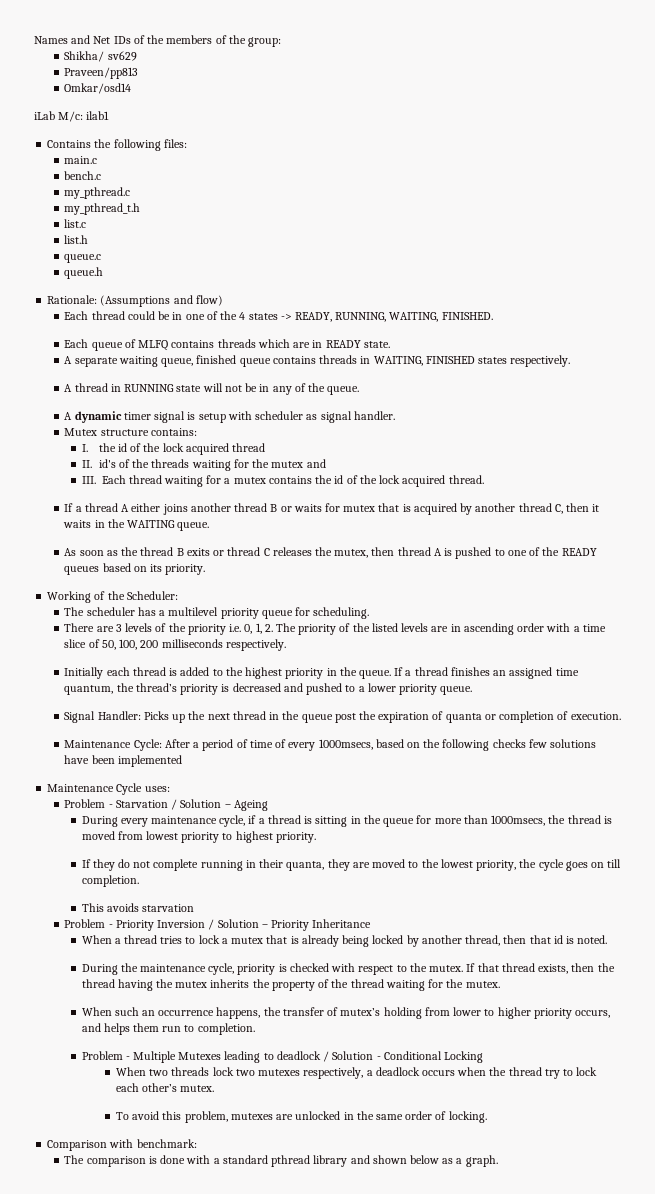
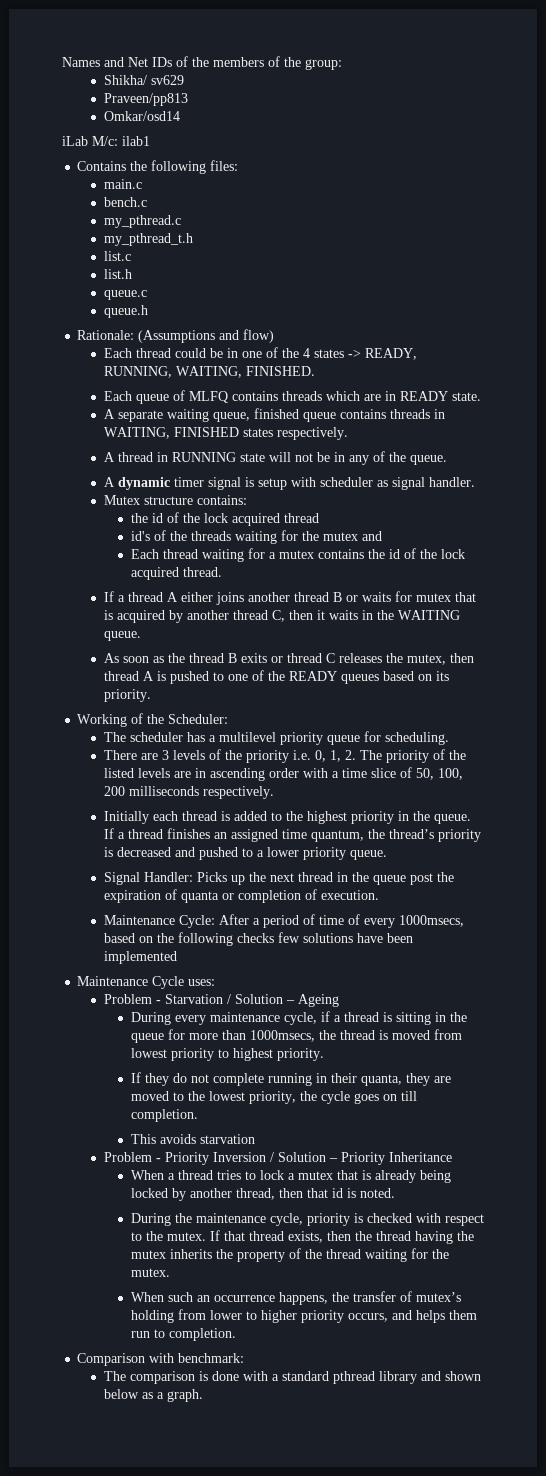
- I. the id of the lock acquired thread
+ the id of the lock acquired thread
- II. id's of the threads waiting for the mutex and
+ id's of the threads waiting for the mutex and
- III. Each thread waiting for a mutex contains the id of the lock acquired thread.
+ Each thread waiting for a mutex contains the id of the lock acquired thread.
- Problem - Multiple Mutexes leading to deadlock / Solution - Conditional Locking
- When two threads lock two mutexes respectively, a deadlock occurs when the thread try to lock each other’s mutex.
- To avoid this problem, mutexes are unlocked in the same order of locking.

